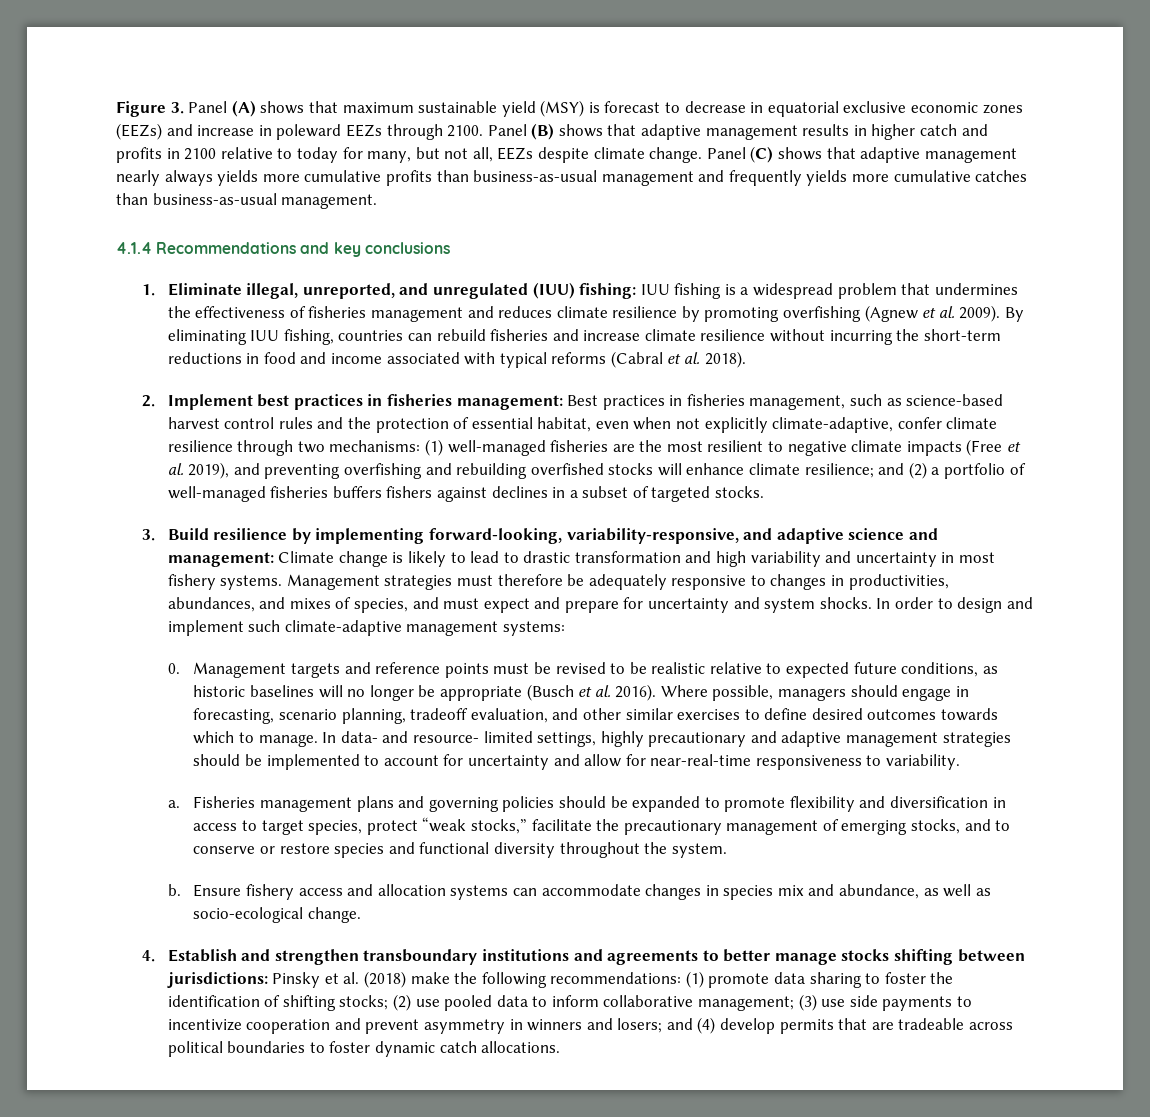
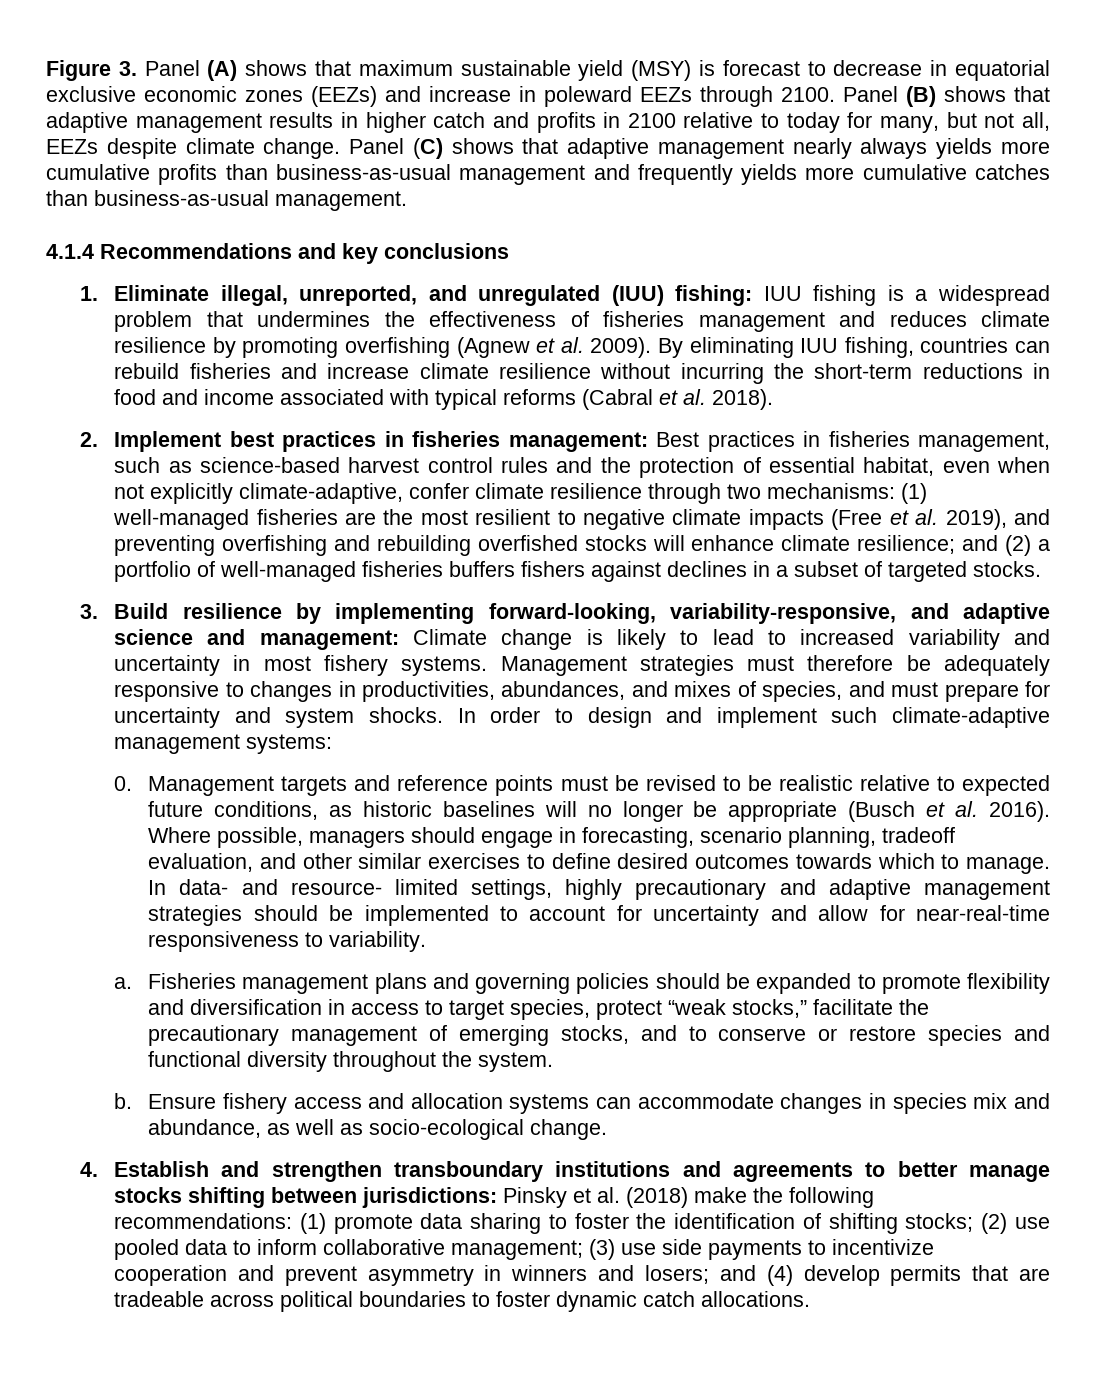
- 3. Build resilience by implementing forward-looking, variability-responsive, and adaptive science and management: Climate change is likely to lead to drastic transformation and high variability and uncertainty in most fishery systems.
+ 3. Build resilience by implementing forward-looking, variability-responsive, and adaptive science and management: Climate change is likely to lead to increased variability and uncertainty in most fishery systems.
- Management strategies must therefore be adequately responsive to changes in productivities, abundances, and mixes of species, and must expect and prepare for uncertainty and system shocks.
+ Management strategies must therefore be adequately responsive to changes in productivities, abundances, and mixes of species, and must prepare for uncertainty and system shocks.

